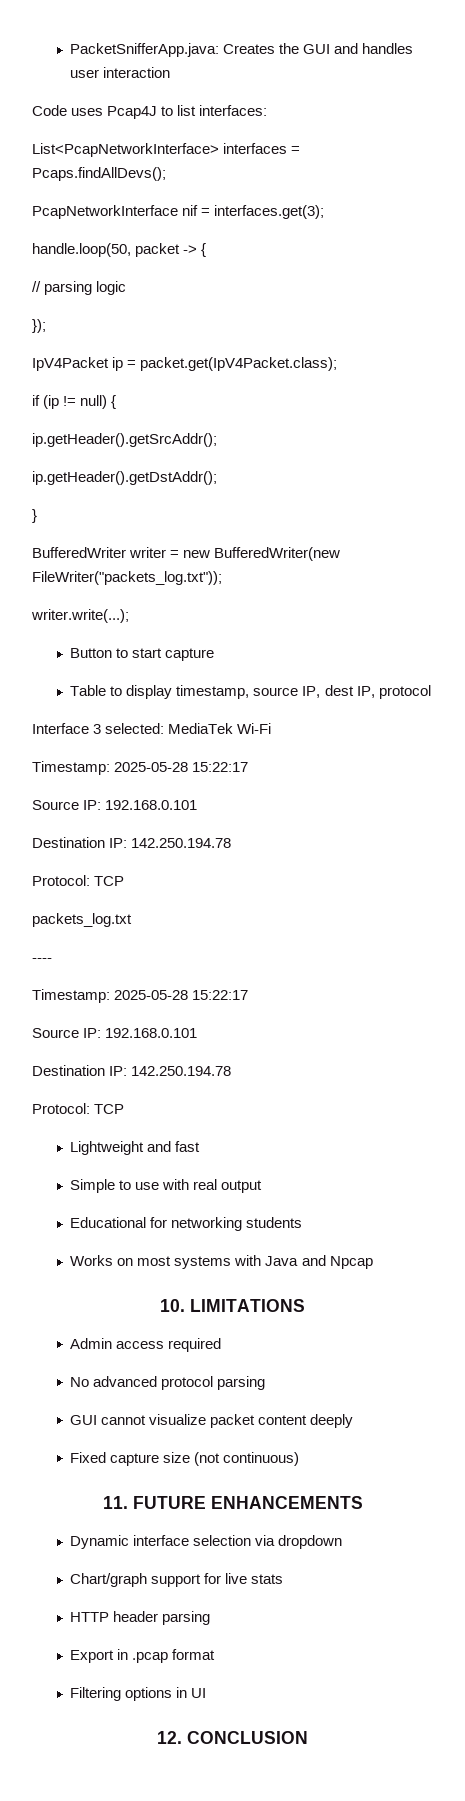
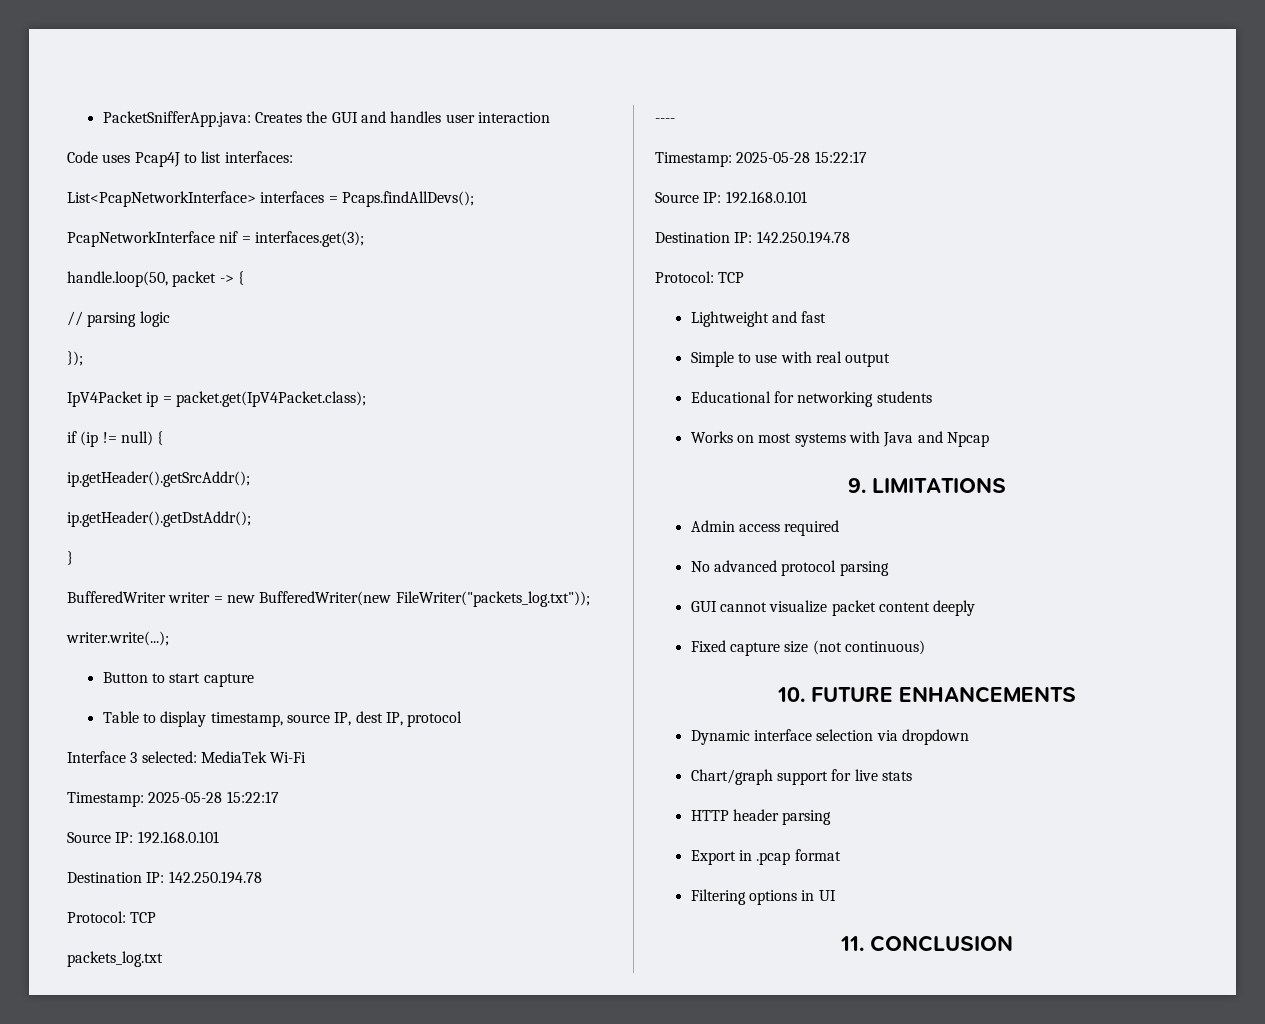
- 10. LIMITATIONS
+ 9. LIMITATIONS
- 11. FUTURE ENHANCEMENTS
+ 10. FUTURE ENHANCEMENTS
- 12. CONCLUSION
+ 11. CONCLUSION

